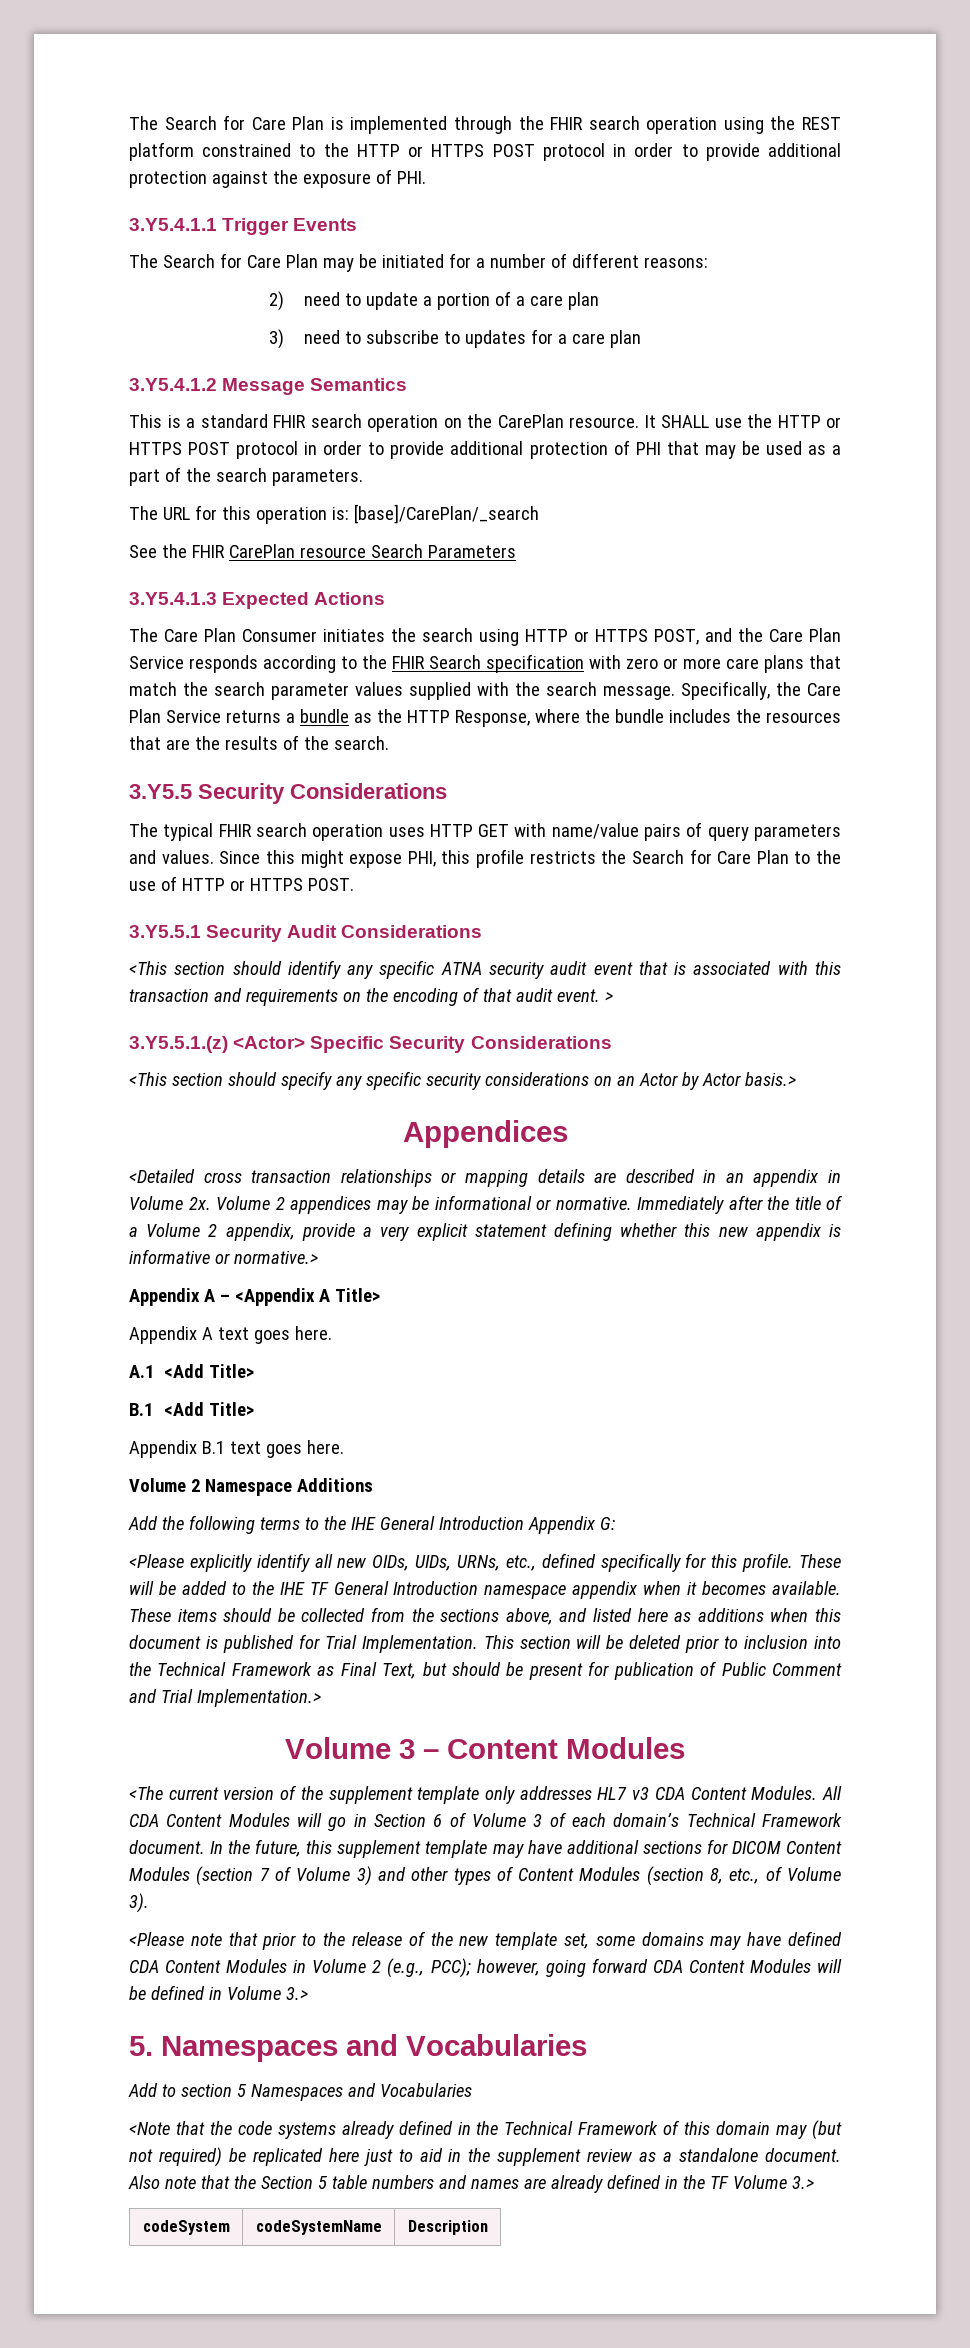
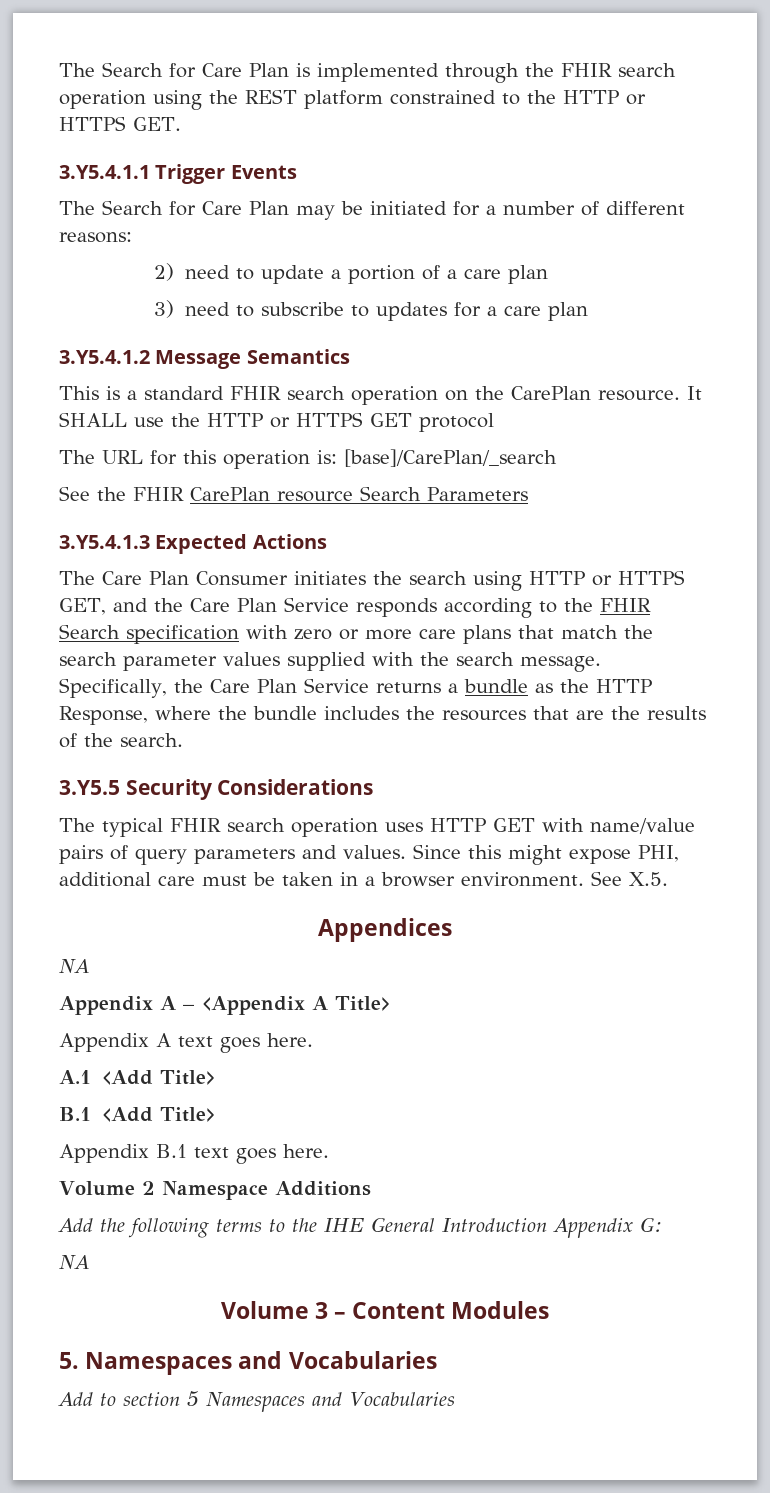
- The Search for Care Plan is implemented through the FHIR search operation using the REST platform constrained to the HTTP or HTTPS POST protocol in order to provide additional protection against the exposure of PHI.
+ The Search for Care Plan is implemented through the FHIR search operation using the REST platform constrained to the HTTP or HTTPS GET.
- It SHALL use the HTTP or HTTPS POST protocol in order to provide additional protection of PHI that may be used as a part of the search parameters.
+ It SHALL use the HTTP or HTTPS GET protocol
- The Care Plan Consumer initiates the search using HTTP or HTTPS POST, and the Care Plan Service responds according to the FHIR Search specification with zero or more care plans that match the search parameter values supplied with the search message.
+ The Care Plan Consumer initiates the search using HTTP or HTTPS GET, and the Care Plan Service responds according to the FHIR Search specification with zero or more care plans that match the search parameter values supplied with the search message.
- Since this might expose PHI, this profile restricts the Search for Care Plan to the use of HTTP or HTTPS POST.
- 3.Y5.5.1 Security Audit Considerations
- <This section should identify any specific ATNA security audit event that is associated with this transaction and requirements on the encoding of that audit event. >
- 3.Y5.5.1.(z) <Actor> Specific Security Considerations
- <This section should specify any specific security considerations on an Actor by Actor basis.>
+ Since this might expose PHI, additional care must be taken in a browser environment. See X.5.
  Appendices
- <Detailed cross transaction relationships or mapping details are described in an appendix in Volume 2x. Volume 2 appendices may be informational or normative. Immediately after the title of a Volume 2 appendix, provide a very explicit statement defining whether this new appendix is informative or normative.>
+ NA
  Add the following terms to the IHE General Introduction Appendix G:
- <Please explicitly identify all new OIDs, UIDs, URNs, etc., defined specifically for this profile. These will be added to the IHE TF General Introduction namespace appendix when it becomes available. These items should be collected from the sections above, and listed here as additions when this document is published for Trial Implementation. This section will be deleted prior to inclusion into the Technical Framework as Final Text, but should be present for publication of Public Comment and Trial Implementation.>
+ NA
- <The current version of the supplement template only addresses HL7 v3 CDA Content Modules. All CDA Content Modules will go in Section 6 of Volume 3 of each domain’s Technical Framework document. In the future, this supplement template may have additional sections for DICOM Content Modules (section 7 of Volume 3) and other types of Content Modules (section 8, etc., of Volume 3).
- <Please note that prior to the release of the new template set, some domains may have defined CDA Content Modules in Volume 2 (e.g., PCC); however, going forward CDA Content Modules will be defined in Volume 3.>
- <Note that the code systems already defined in the Technical Framework of this domain may (but not required) be replicated here just to aid in the supplement review as a standalone document. Also note that the Section 5 table numbers and names are already defined in the TF Volume 3.>
- codeSystem | codeSystemName | Description

